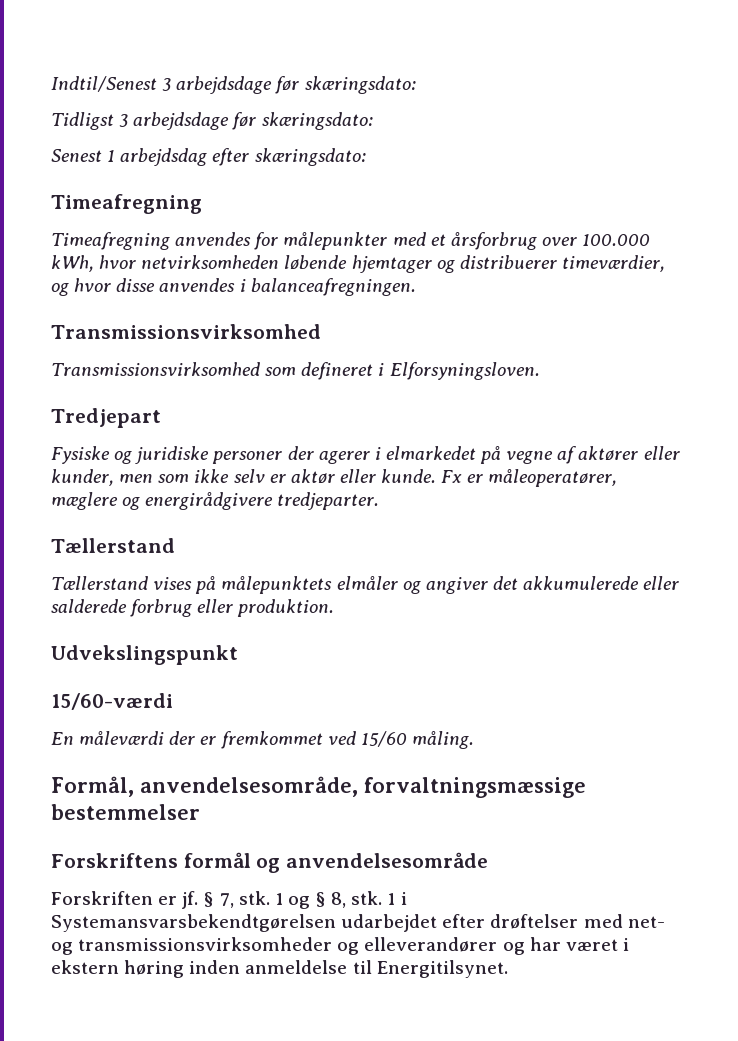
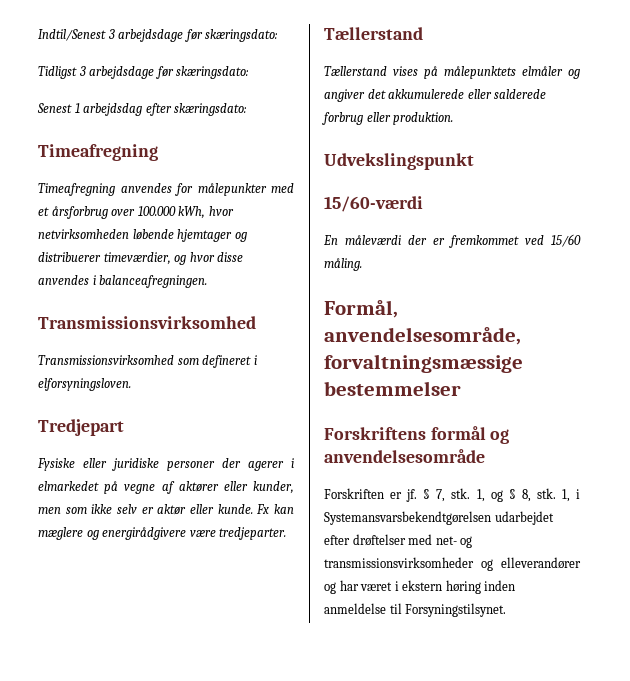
- Transmissionsvirksomhed som defineret i Elforsyningsloven.
+ Transmissionsvirksomhed som defineret i elforsyningsloven.
- Fysiske og juridiske personer der agerer i elmarkedet på vegne af aktører eller kunder, men som ikke selv er aktør eller kunde.
+ Fysiske eller juridiske personer der agerer i elmarkedet på vegne af aktører eller kunder, men som ikke selv er aktør eller kunde.
- Fx er måleoperatører, mæglere og energirådgivere tredjeparter.
+ Fx kan mæglere og energirådgivere være tredjeparter.
- 1 og § 8, stk.
+ 1, og § 8, stk.
- 1 i Systemansvarsbekendtgørelsen udarbejdet efter drøftelser med net- og transmissionsvirksomheder og elleverandører og har været i ekstern høring inden anmeldelse til Energitilsynet.
+ 1, i Systemansvarsbekendtgørelsen udarbejdet efter drøftelser med net- og transmissionsvirksomheder og elleverandører og har været i ekstern høring inden anmeldelse til Forsyningstilsynet.

